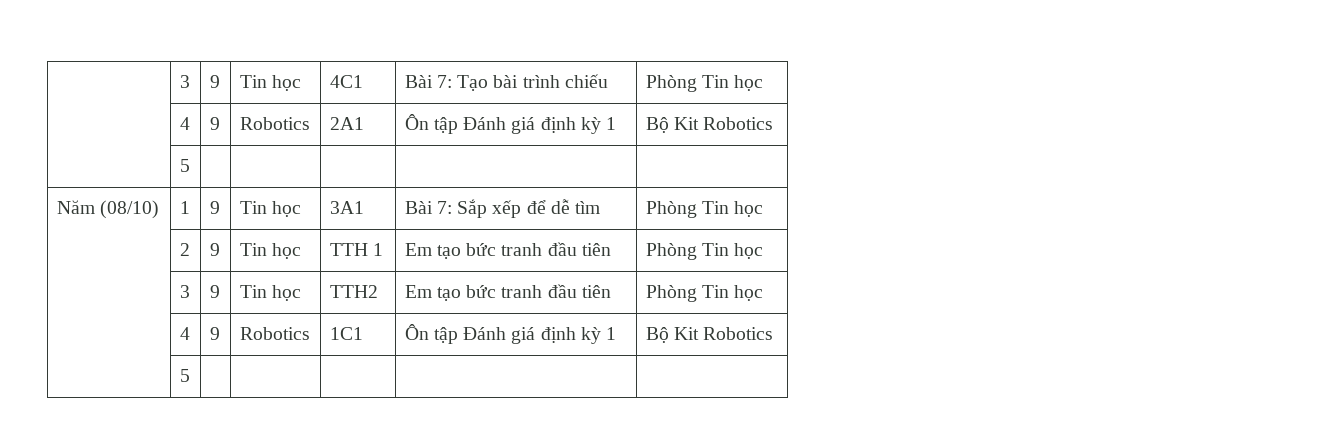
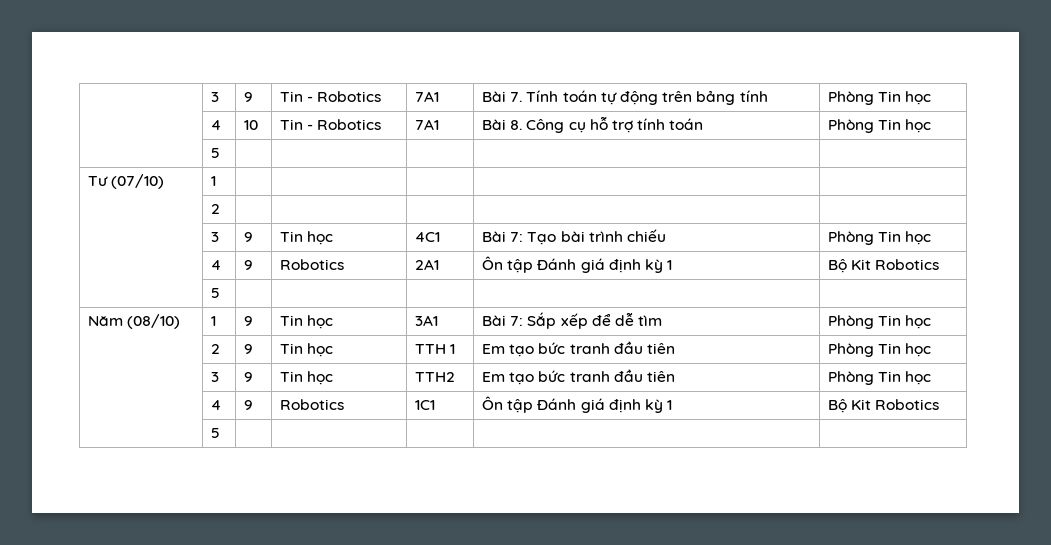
+ | 3 | 9 | Tin - Robotics | 7A1 | Bài 7. Tính toán tự động trên bảng tính | Phòng Tin học
+ | 4 | 10 | Tin - Robotics | 7A1 | Bài 8. Công cụ hỗ trợ tính toán | Phòng Tin học
+ | 5 | | | | |
+ Tư (07/10) | 1 | | | | |
+ | 2 | | | | |

